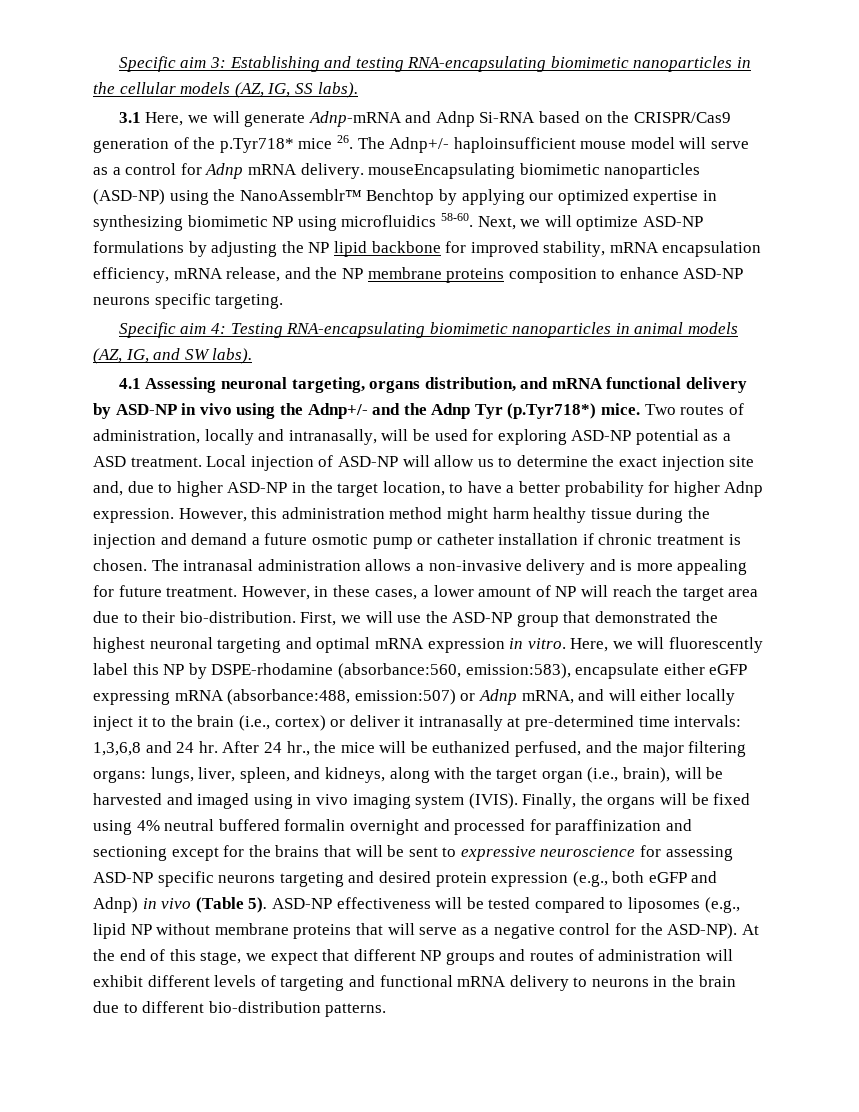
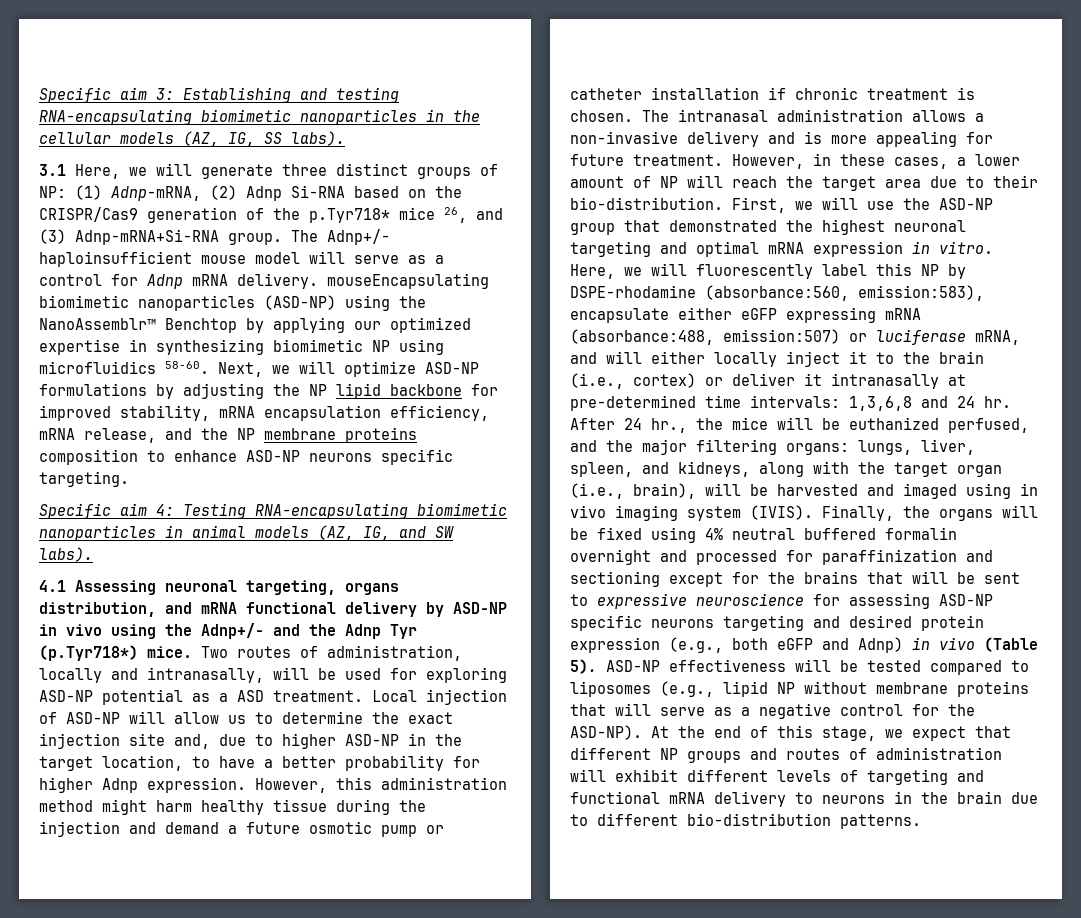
- 3.1 Here, we will generate Adnp-mRNA and Adnp Si-RNA based on the CRISPR/Cas9 generation of the p.Tyr718* mice 26. The Adnp+/- haploinsufficient mouse model will serve as a control for Adnp mRNA delivery. mouseEncapsulating biomimetic nanoparticles (ASD-NP) using the NanoAssemblr™ Benchtop by applying our optimized expertise in synthesizing biomimetic NP using microfluidics 58-60.
+ 3.1 Here, we will generate three distinct groups of NP: (1) Adnp-mRNA, (2) Adnp Si-RNA based on the CRISPR/Cas9 generation of the p.Tyr718* mice 26, and (3) Adnp-mRNA+Si-RNA group. The Adnp+/- haploinsufficient mouse model will serve as a control for Adnp mRNA delivery. mouseEncapsulating biomimetic nanoparticles (ASD-NP) using the NanoAssemblr™ Benchtop by applying our optimized expertise in synthesizing biomimetic NP using microfluidics 58-60.
- Here, we will fluorescently label this NP by DSPE-rhodamine (absorbance:560, emission:583), encapsulate either eGFP expressing mRNA (absorbance:488, emission:507) or Adnp mRNA, and will either locally inject it to the brain (i.e., cortex) or deliver it intranasally at pre-determined time intervals: 1,3,6,8 and 24 hr.
+ Here, we will fluorescently label this NP by DSPE-rhodamine (absorbance:560, emission:583), encapsulate either eGFP expressing mRNA (absorbance:488, emission:507) or luciferase mRNA, and will either locally inject it to the brain (i.e., cortex) or deliver it intranasally at pre-determined time intervals: 1,3,6,8 and 24 hr.

